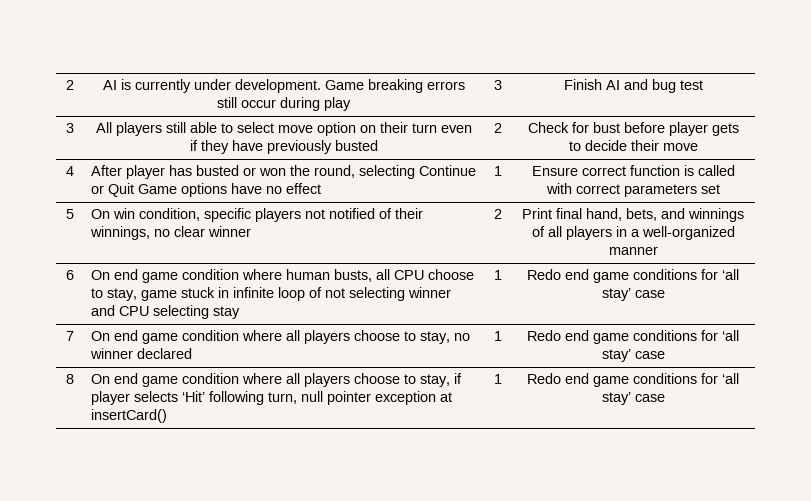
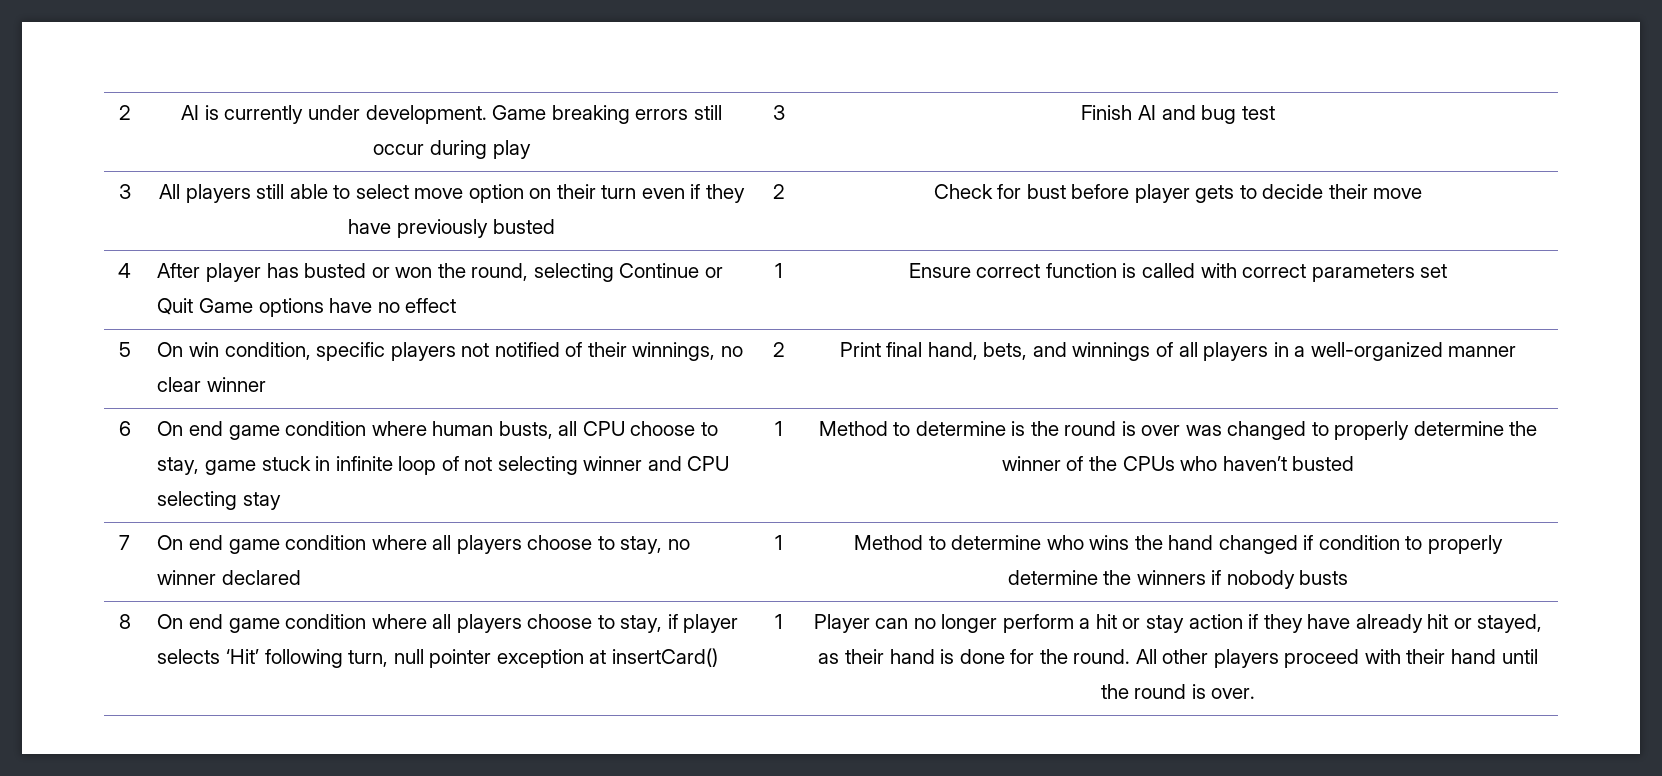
- On end game condition where human busts, all CPU choose to stay, game stuck in infinite loop of not selecting winner and CPU selecting stay | 1 | Redo end game conditions for ‘all stay’ case
+ On end game condition where human busts, all CPU choose to stay, game stuck in infinite loop of not selecting winner and CPU selecting stay | 1 | Method to determine is the round is over was changed to properly determine the winner of the CPUs who haven’t busted
- 7 | On end game condition where all players choose to stay, no winner declared | 1 | Redo end game conditions for ‘all stay’ case
+ 7 | On end game condition where all players choose to stay, no winner declared | 1 | Method to determine who wins the hand changed if condition to properly determine the winners if nobody busts
- On end game condition where all players choose to stay, if player selects ‘Hit’ following turn, null pointer exception at insertCard() | 1 | Redo end game conditions for ‘all stay’ case
+ On end game condition where all players choose to stay, if player selects ‘Hit’ following turn, null pointer exception at insertCard() | 1 | Player can no longer perform a hit or stay action if they have already hit or stayed, as their hand is done for the round. All other players proceed with their hand until the round is over.

